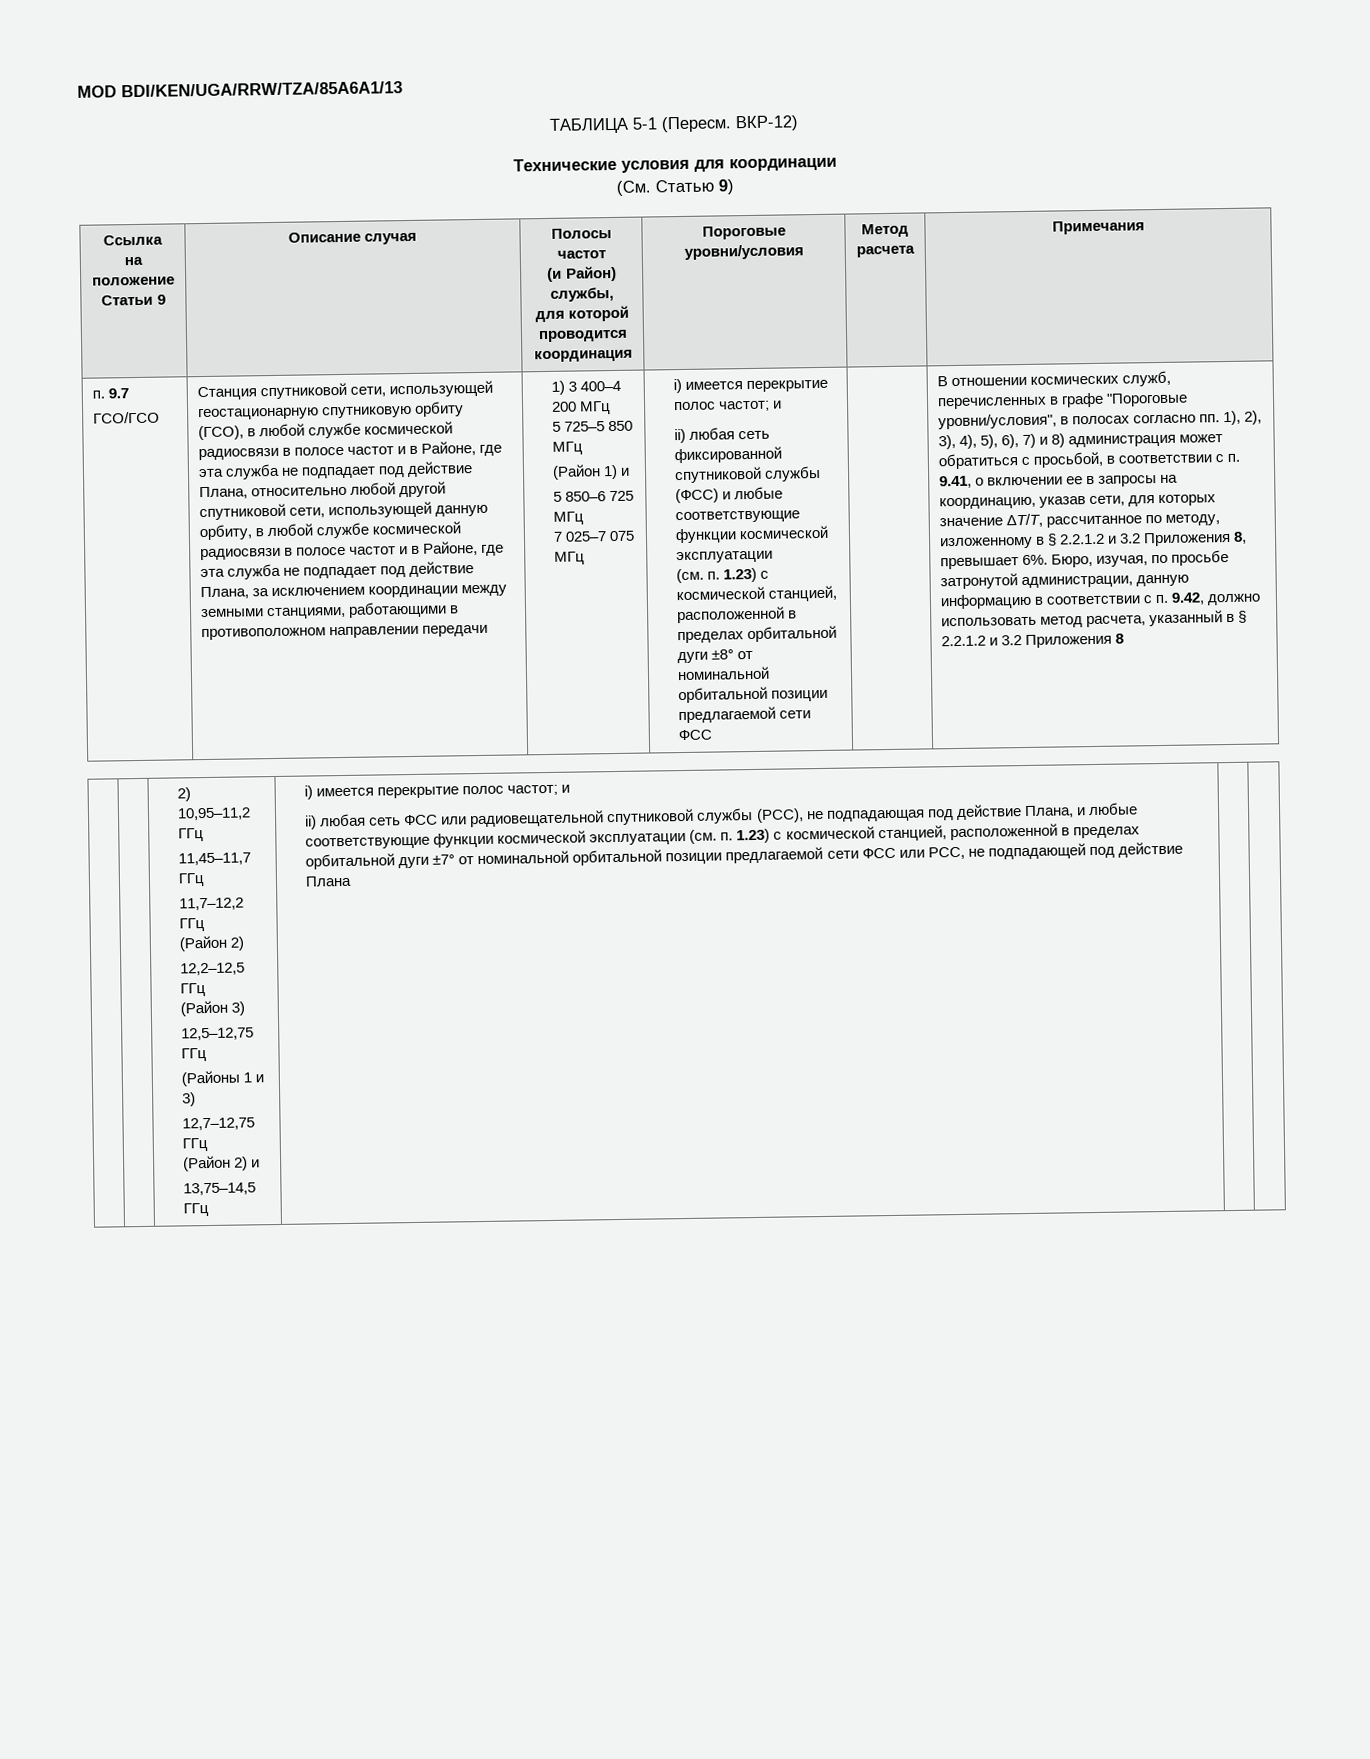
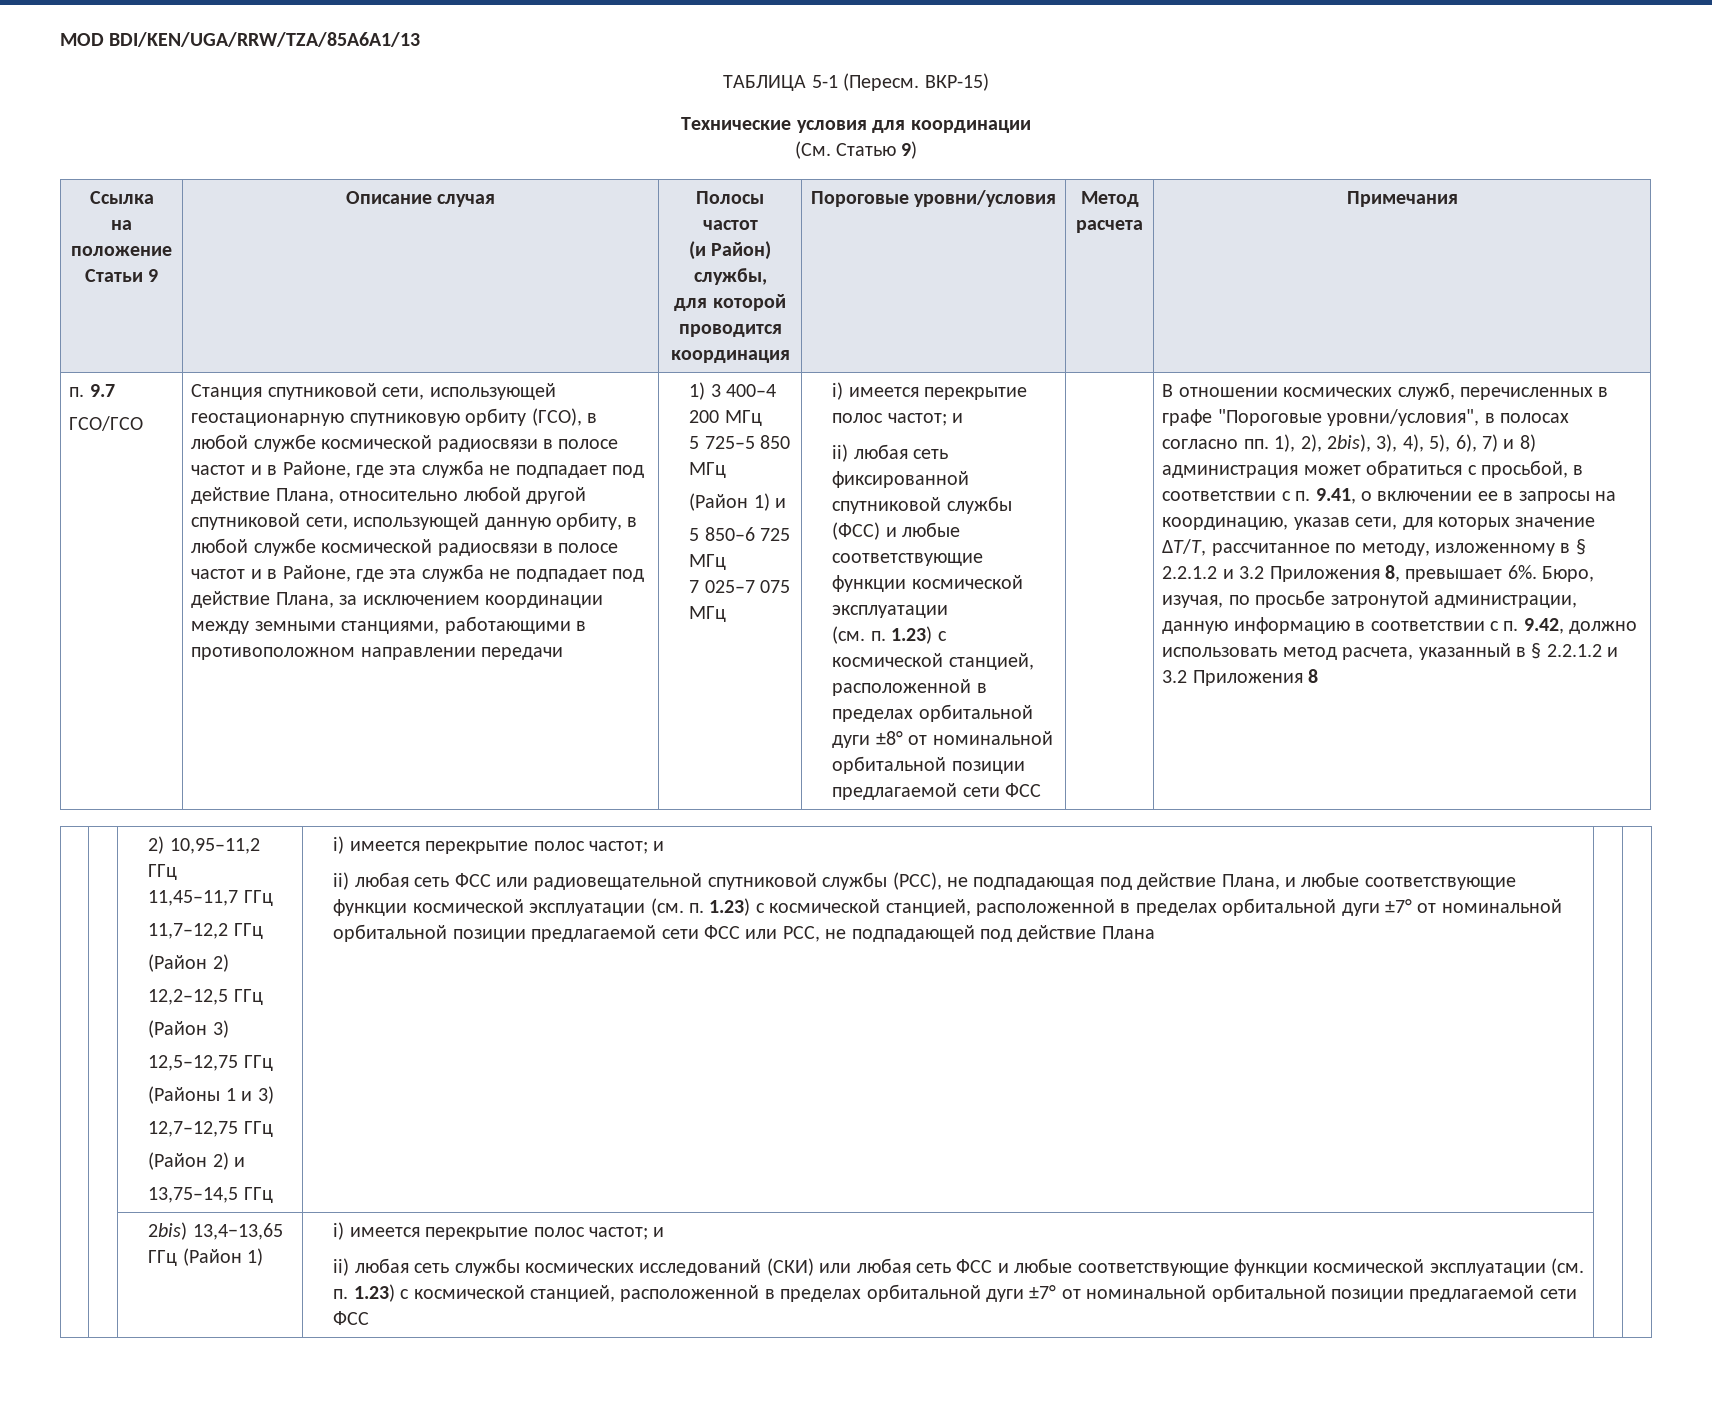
- ВКР-12)
+ ВКР-15)
- В отношении космических служб, перечисленных в графе "Пороговые уровни/условия", в полосах согласно пп. 1), 2), 3), 4), 5), 6), 7) и 8) администрация может обратиться с просьбой, в соответствии с п. 9.41, о включении ее в запросы на координацию, указав сети, для которых значение ΔТ/Т, рассчитанное по методу, изложенному в § 2.2.1.2 и 3.2 Приложения 8, превышает 6%.
+ В отношении космических служб, перечисленных в графе "Пороговые уровни/условия", в полосах согласно пп. 1), 2), 2bis), 3), 4), 5), 6), 7) и 8) администрация может обратиться с просьбой, в соответствии с п. 9.41, о включении ее в запросы на координацию, указав сети, для которых значение ΔТ/Т, рассчитанное по методу, изложенному в § 2.2.1.2 и 3.2 Приложения 8, превышает 6%.
+ 2bis) 13,4−13,65 ГГц (Район 1) | i) имеется перекрытие полос частот; и
+ ii) любая сеть службы космических исследований (СКИ) или любая сеть ФСС и любые соответствующие функции космической эксплуатации (см. п. 1.23) с космической станцией, расположенной в пределах орбитальной дуги ±7° от номинальной орбитальной позиции предлагаемой сети ФСС

